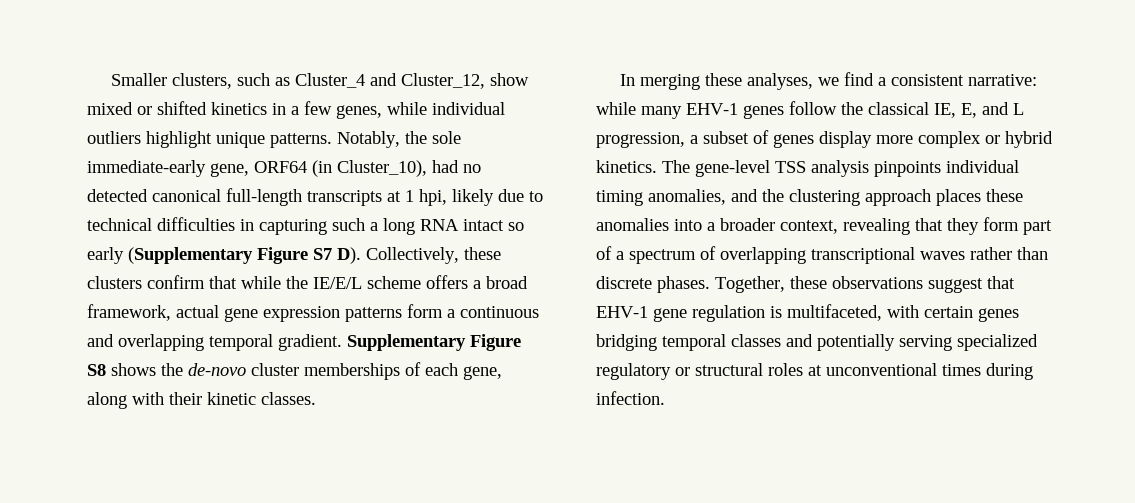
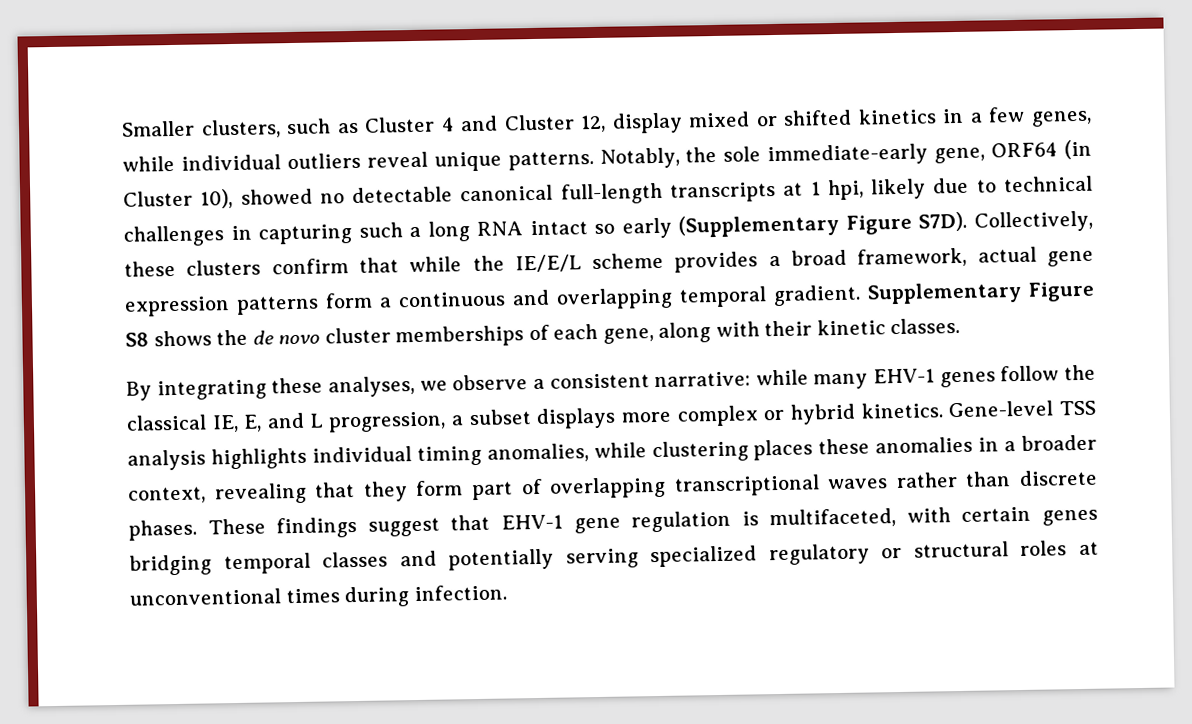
- Smaller clusters, such as Cluster_4 and Cluster_12, show mixed or shifted kinetics in a few genes, while individual outliers highlight unique patterns.
+ Smaller clusters, such as Cluster 4 and Cluster 12, display mixed or shifted kinetics in a few genes, while individual outliers reveal unique patterns.
- Notably, the sole immediate-early gene, ORF64 (in Cluster_10), had no detected canonical full-length transcripts at 1 hpi, likely due to technical difficulties in capturing such a long RNA intact so early (Supplementary Figure S7 D). Collectively, these clusters confirm that while the IE/E/L scheme offers a broad framework, actual gene expression patterns form a continuous and overlapping temporal gradient.
+ Notably, the sole immediate-early gene, ORF64 (in Cluster 10), showed no detectable canonical full-length transcripts at 1 hpi, likely due to technical challenges in capturing such a long RNA intact so early (Supplementary Figure S7D). Collectively, these clusters confirm that while the IE/E/L scheme provides a broad framework, actual gene expression patterns form a continuous and overlapping temporal gradient.
- Supplementary Figure S8 shows the de-novo cluster memberships of each gene, along with their kinetic classes.
+ Supplementary Figure S8 shows the de novo cluster memberships of each gene, along with their kinetic classes.
- In merging these analyses, we find a consistent narrative: while many EHV-1 genes follow the classical IE, E, and L progression, a subset of genes display more complex or hybrid kinetics.
+ By integrating these analyses, we observe a consistent narrative: while many EHV-1 genes follow the classical IE, E, and L progression, a subset displays more complex or hybrid kinetics.
- The gene-level TSS analysis pinpoints individual timing anomalies, and the clustering approach places these anomalies into a broader context, revealing that they form part of a spectrum of overlapping transcriptional waves rather than discrete phases.
+ Gene-level TSS analysis highlights individual timing anomalies, while clustering places these anomalies in a broader context, revealing that they form part of overlapping transcriptional waves rather than discrete phases.
- Together, these observations suggest that EHV-1 gene regulation is multifaceted, with certain genes bridging temporal classes and potentially serving specialized regulatory or structural roles at unconventional times during infection.
+ These findings suggest that EHV-1 gene regulation is multifaceted, with certain genes bridging temporal classes and potentially serving specialized regulatory or structural roles at unconventional times during infection.

